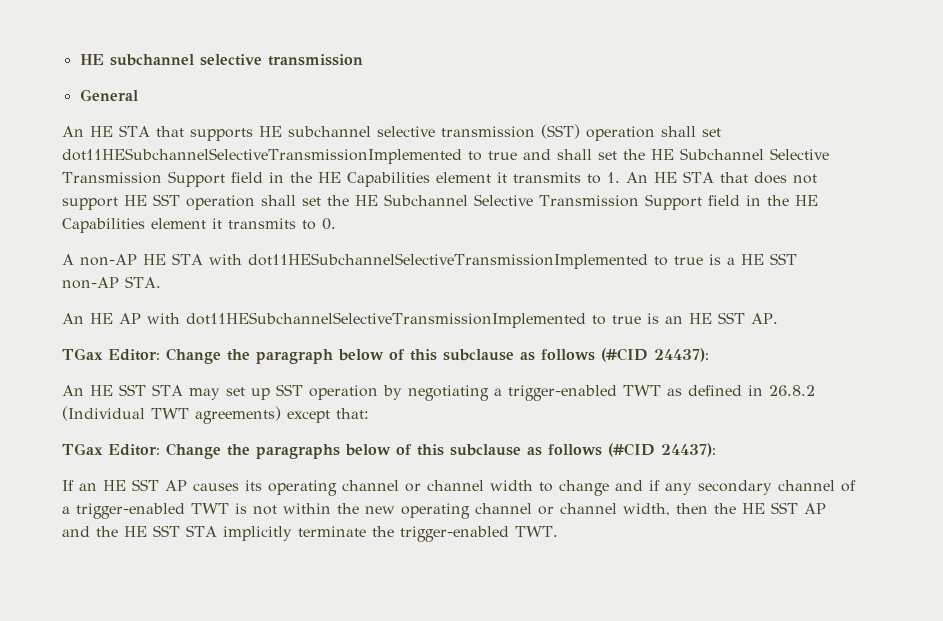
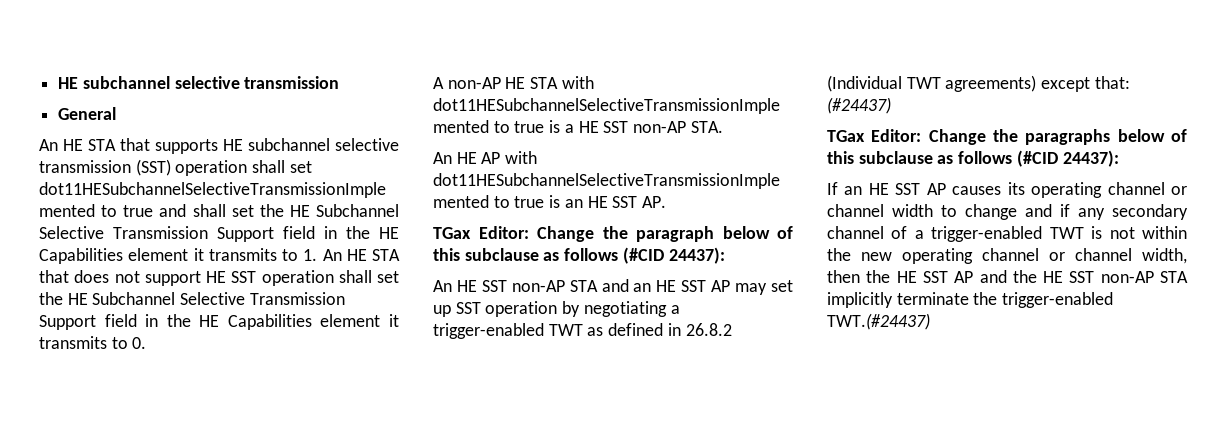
- An HE SST STA may set up SST operation by negotiating a trigger-enabled TWT as defined in 26.8.2 (Individual TWT agreements) except that:
+ An HE SST non-AP STA and an HE SST AP may set up SST operation by negotiating a trigger-enabled TWT as defined in 26.8.2 (Individual TWT agreements) except that: (#24437)
- If an HE SST AP causes its operating channel or channel width to change and if any secondary channel of a trigger-enabled TWT is not within the new operating channel or channel width, then the HE SST AP and the HE SST STA implicitly terminate the trigger-enabled TWT.
+ If an HE SST AP causes its operating channel or channel width to change and if any secondary channel of a trigger-enabled TWT is not within the new operating channel or channel width, then the HE SST AP and the HE SST non-AP STA implicitly terminate the trigger-enabled TWT.(#24437)

